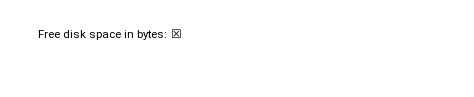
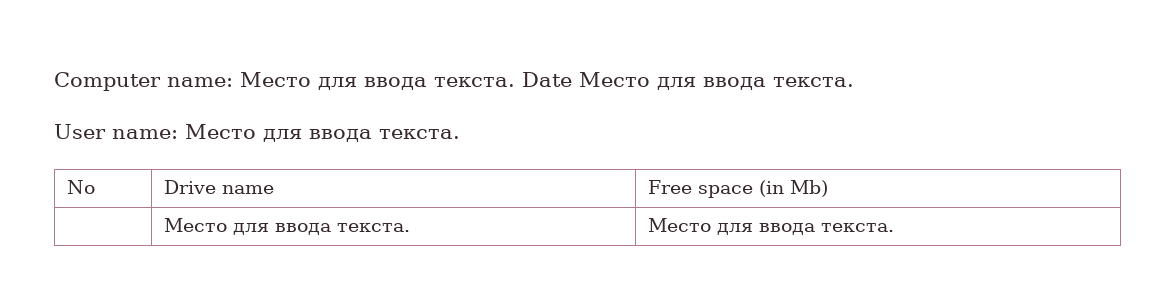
- Free disk space in bytes: ☒
+ Computer name: Место для ввода текста. Date Место для ввода текста.
+ User name: Место для ввода текста.
+ No | Drive name | Free space (in Mb)
+ | Место для ввода текста. | Место для ввода текста.

